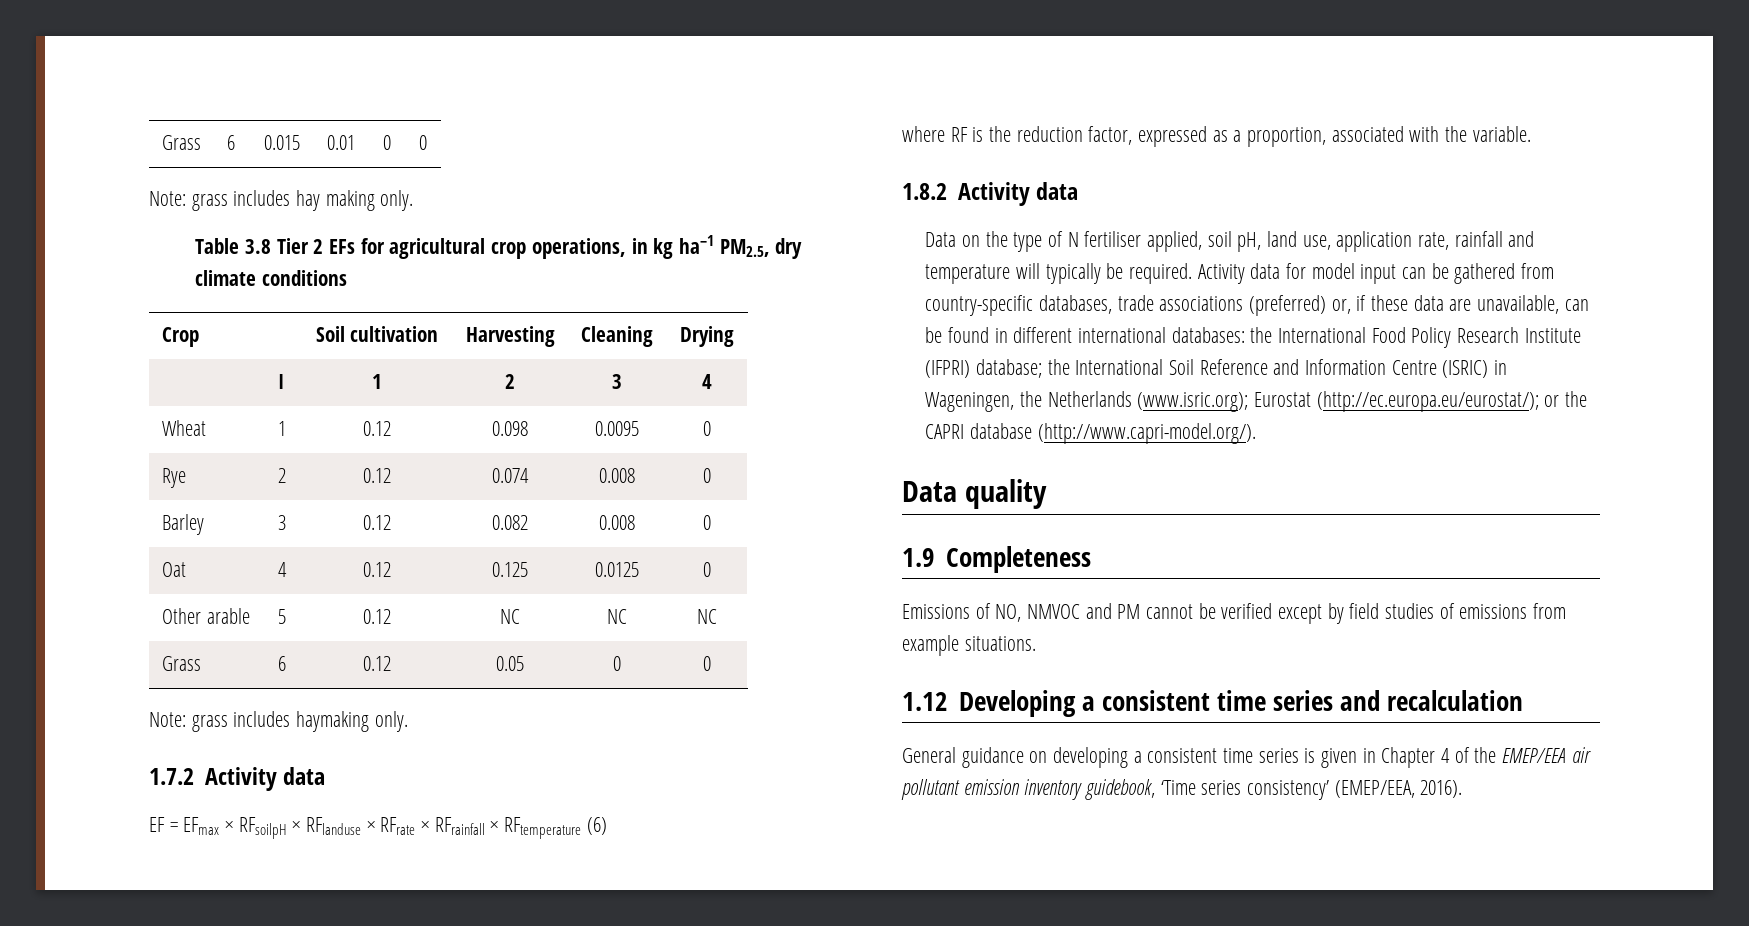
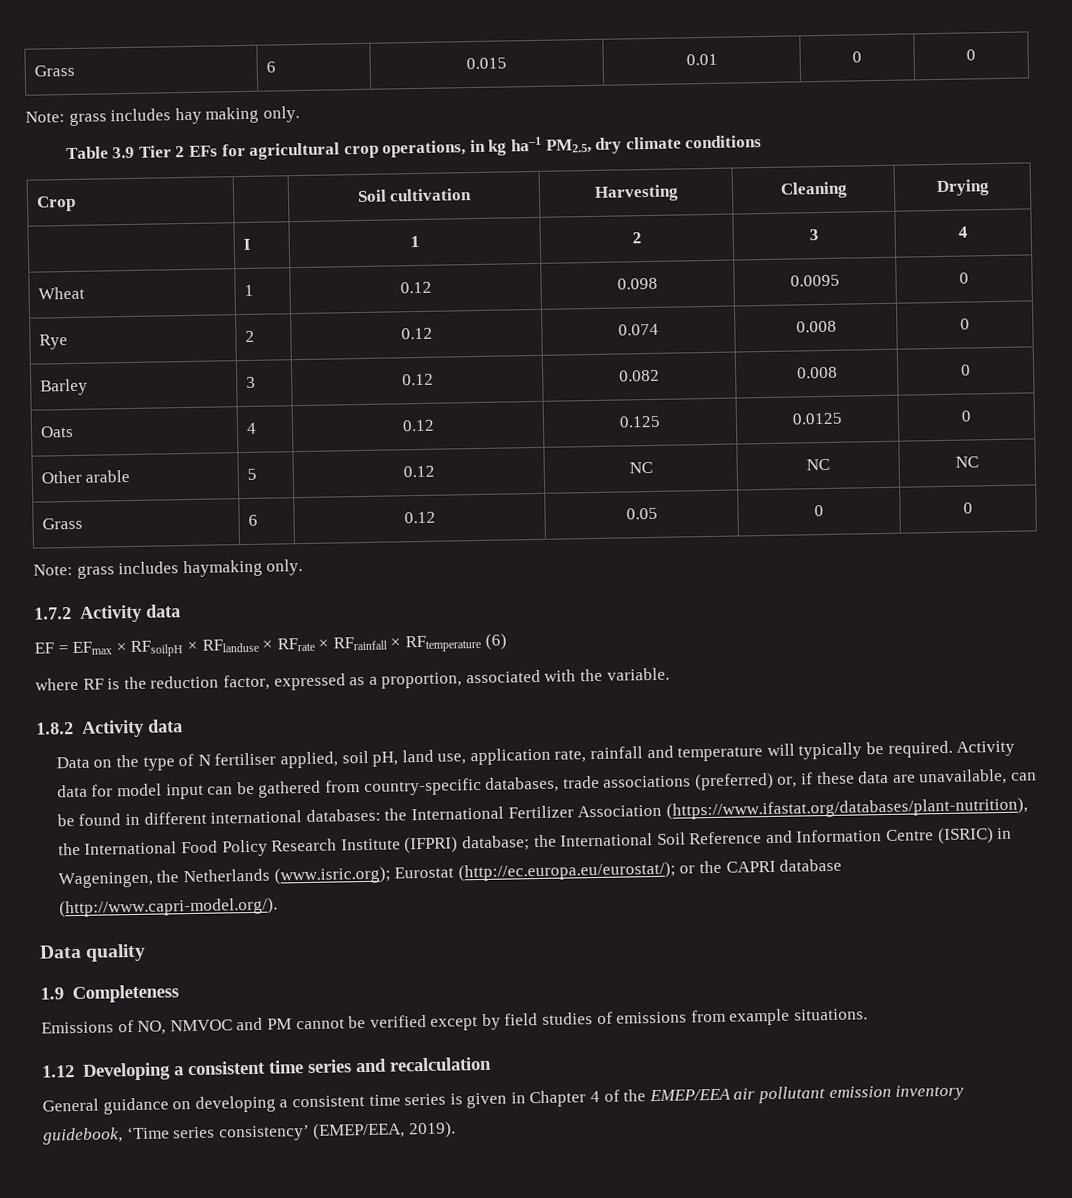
- Table 3.8 Tier 2 EFs for agricultural crop operations, in kg ha–1 PM2.5, dry climate conditions
+ Table 3.9 Tier 2 EFs for agricultural crop operations, in kg ha–1 PM2.5, dry climate conditions
- Oat | 4 | 0.12 | 0.125 | 0.0125 | 0
+ Oats | 4 | 0.12 | 0.125 | 0.0125 | 0
- Activity data for model input can be gathered from country-specific databases, trade associations (preferred) or, if these data are unavailable, can be found in different international databases: the International Food Policy Research Institute (IFPRI) database; the International Soil Reference and Information Centre (ISRIC) in Wageningen, the Netherlands (www.isric.org); Eurostat (http://ec.europa.eu/eurostat/); or the CAPRI database (http://www.capri-model.org/).
+ Activity data for model input can be gathered from country-specific databases, trade associations (preferred) or, if these data are unavailable, can be found in different international databases: the International Fertilizer Association (https://www.ifastat.org/databases/plant-nutrition), the International Food Policy Research Institute (IFPRI) database; the International Soil Reference and Information Centre (ISRIC) in Wageningen, the Netherlands (www.isric.org); Eurostat (http://ec.europa.eu/eurostat/); or the CAPRI database (http://www.capri-model.org/).
- General guidance on developing a consistent time series is given in Chapter 4 of the EMEP/EEA air pollutant emission inventory guidebook, ‘Time series consistency’ (EMEP/EEA, 2016).
+ General guidance on developing a consistent time series is given in Chapter 4 of the EMEP/EEA air pollutant emission inventory guidebook, ‘Time series consistency’ (EMEP/EEA, 2019).

